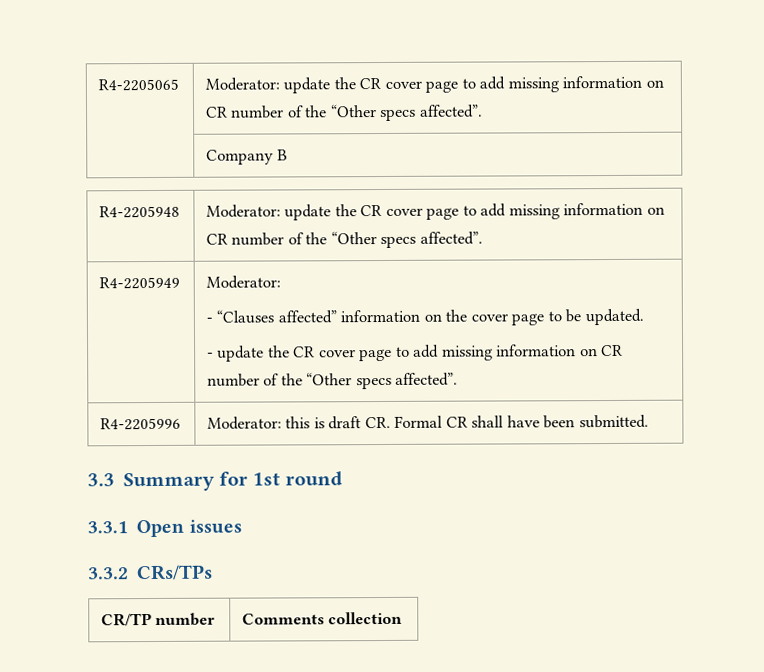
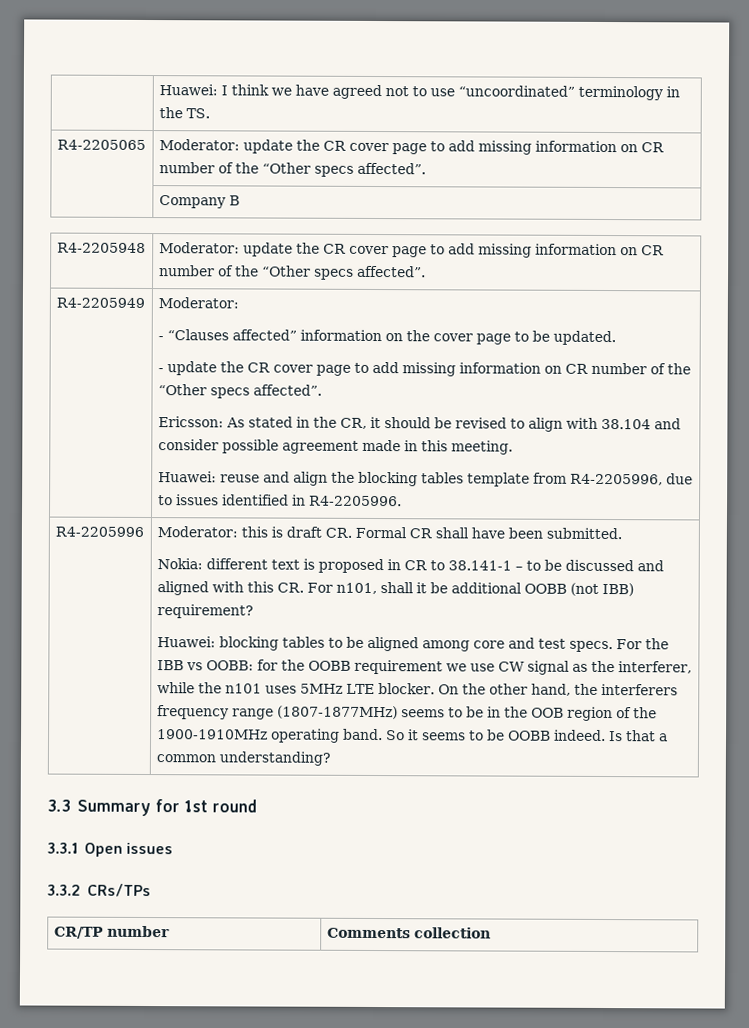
+ | Huawei: I think we have agreed not to use “uncoordinated” terminology in the TS.
+ Ericsson: As stated in the CR, it should be revised to align with 38.104 and consider possible agreement made in this meeting.
+ Huawei: reuse and align the blocking tables template from R4-2205996, due to issues identified in R4-2205996.
+ Nokia: different text is proposed in CR to 38.141-1 – to be discussed and aligned with this CR. For n101, shall it be additional OOBB (not IBB) requirement?
+ Huawei: blocking tables to be aligned among core and test specs. For the IBB vs OOBB: for the OOBB requirement we use CW signal as the interferer, while the n101 uses 5MHz LTE blocker. On the other hand, the interferers frequency range (1807-1877MHz) seems to be in the OOB region of the 1900-1910MHz operating band. So it seems to be OOBB indeed. Is that a common understanding?

